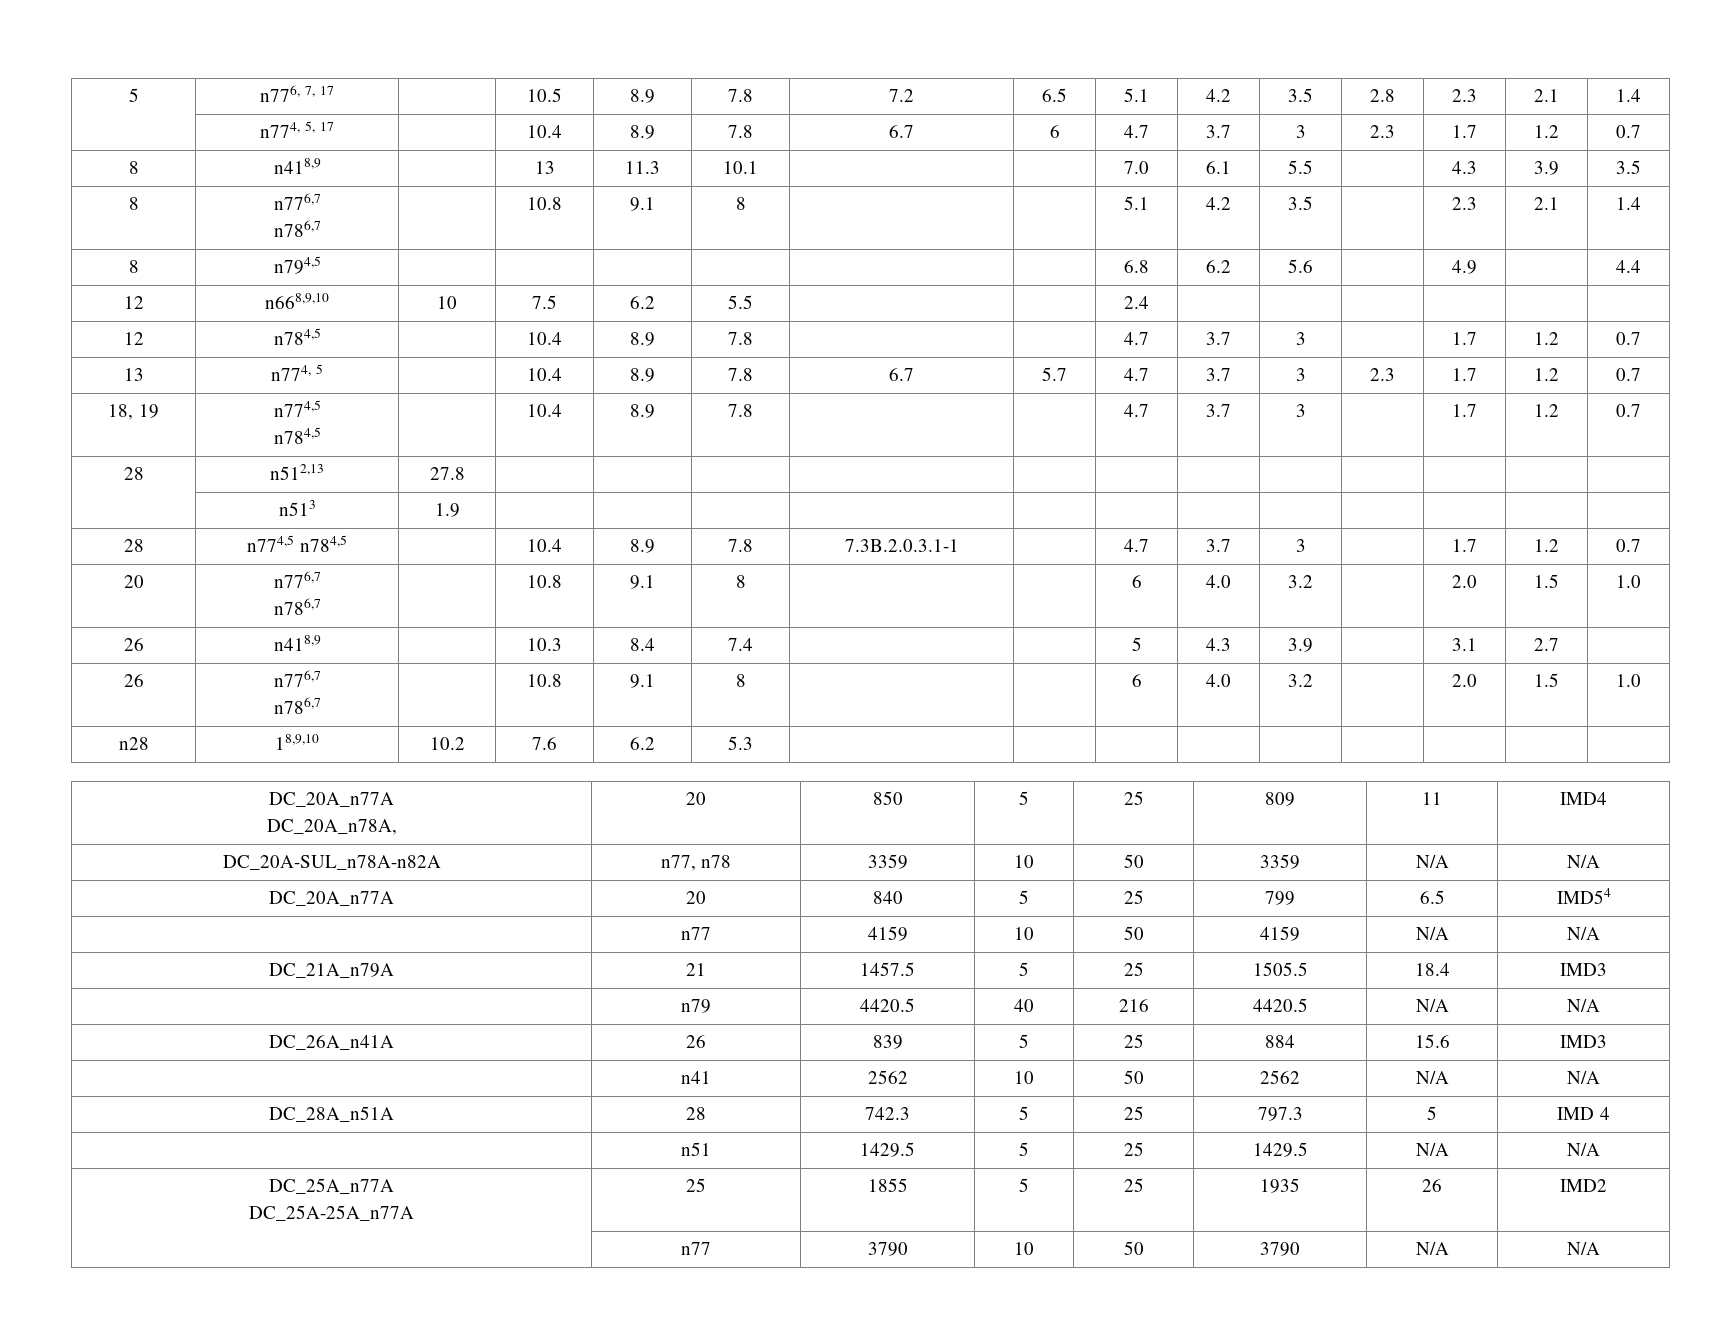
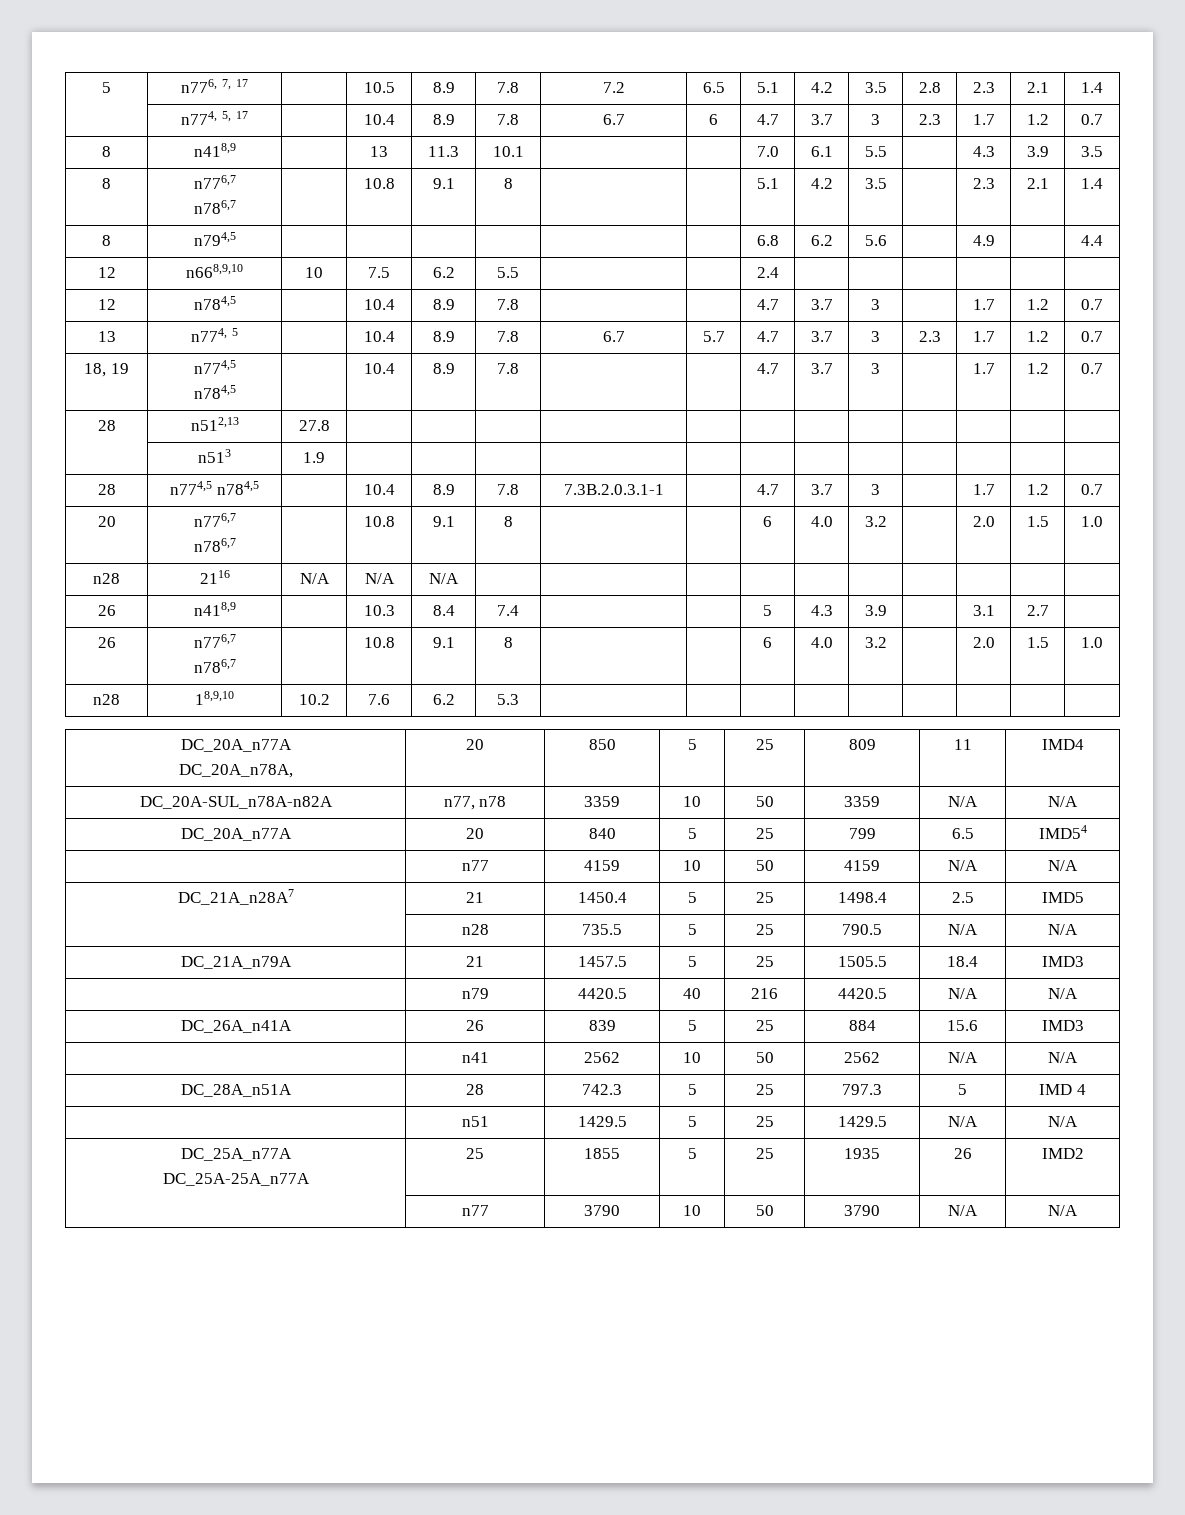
+ n28 | 2116 | N/A | N/A | N/A | | | | | | | | | |
+ DC_21A_n28A7 | 21 | 1450.4 | 5 | 25 | 1498.4 | 2.5 | IMD5
+ | n28 | 735.5 | 5 | 25 | 790.5 | N/A | N/A

